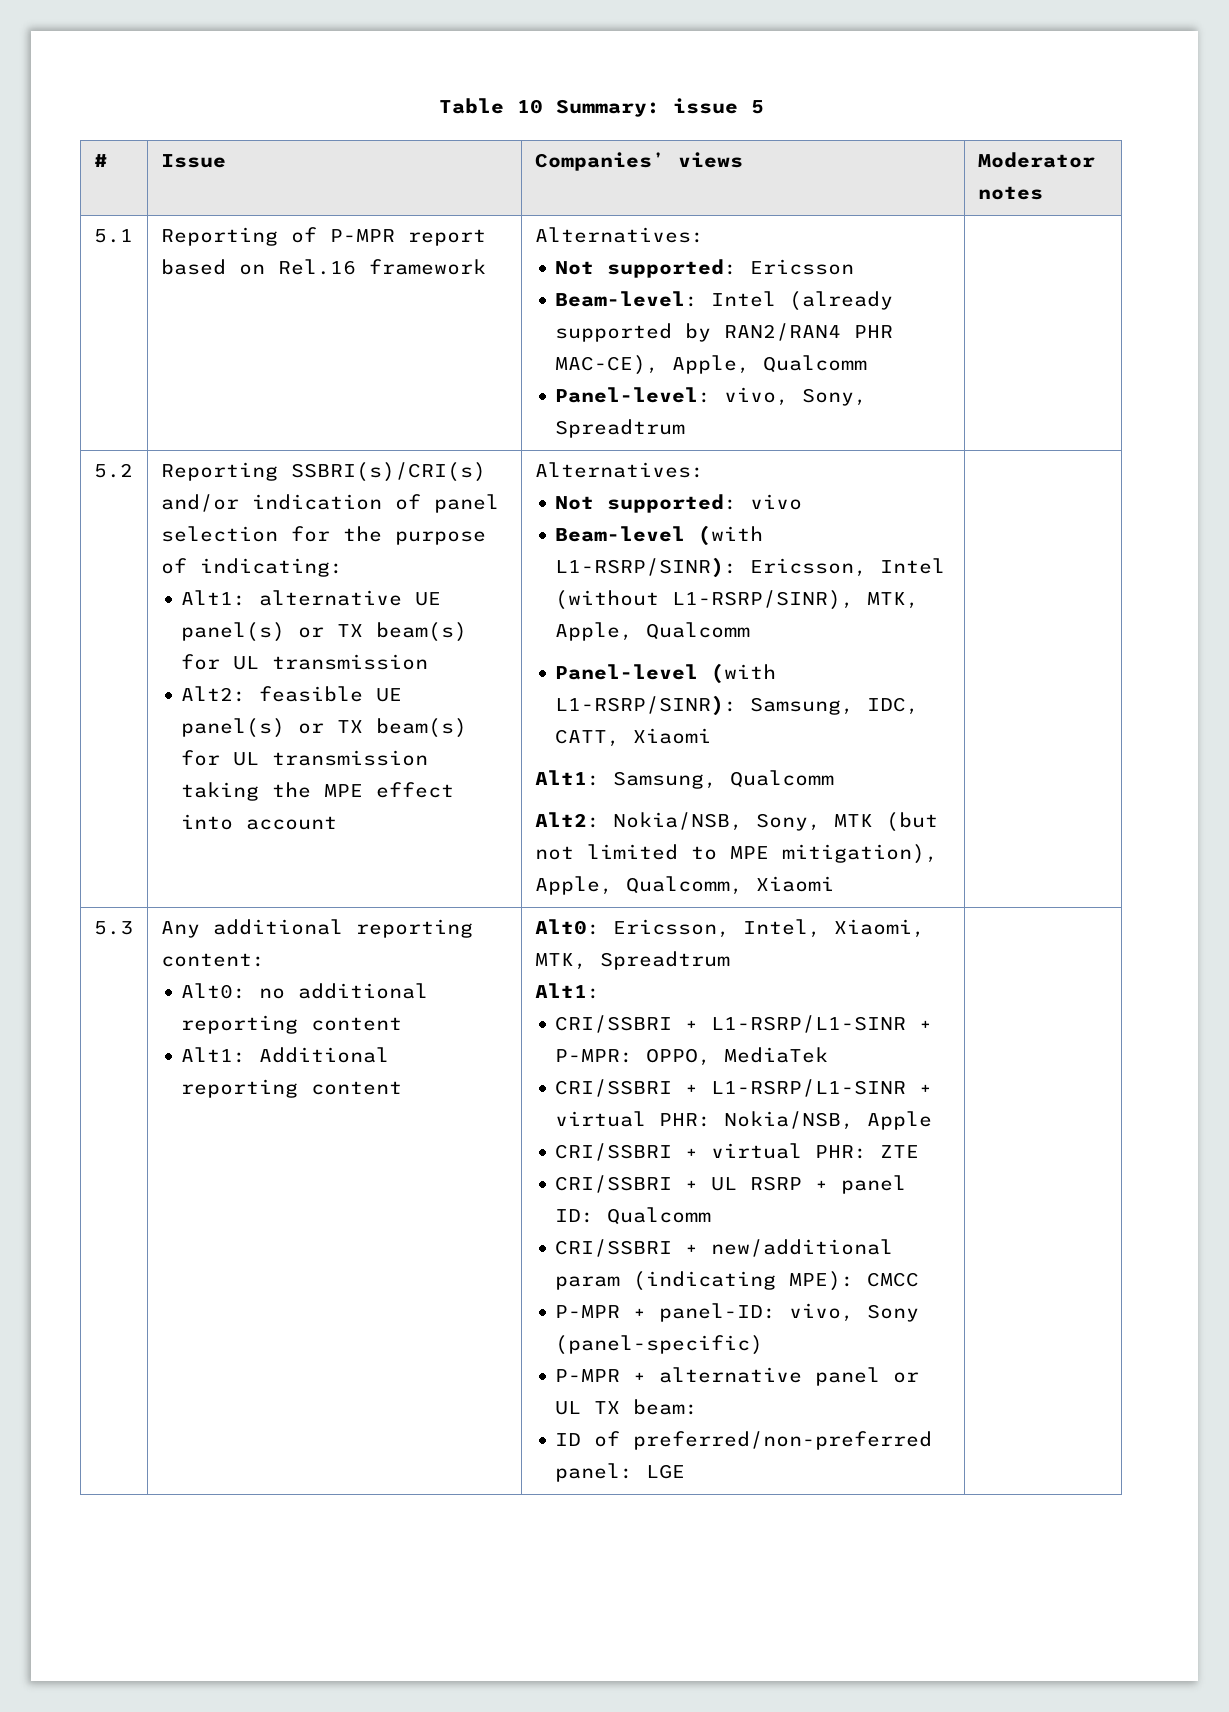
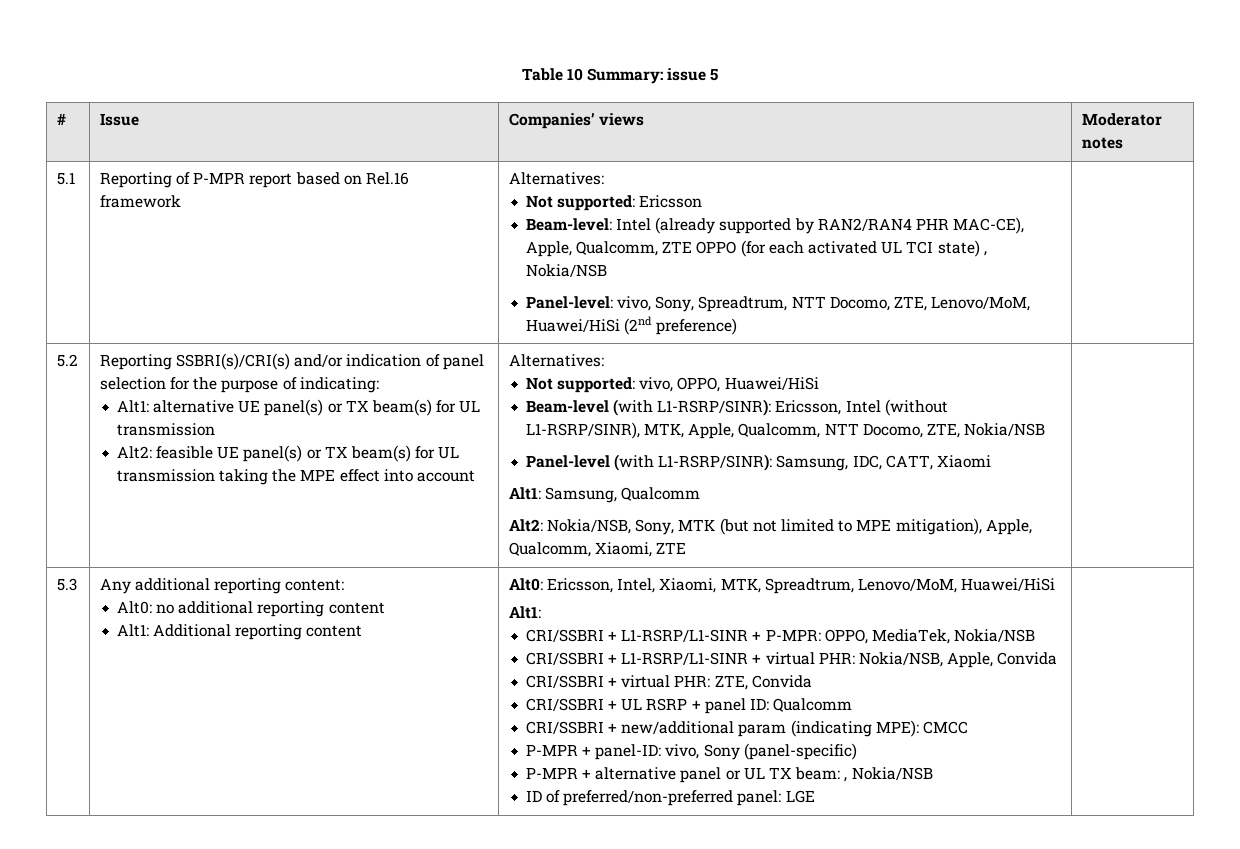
- Beam-level: Intel (already supported by RAN2/RAN4 PHR MAC-CE), Apple, Qualcomm
- Panel-level: vivo, Sony, Spreadtrum
+ Beam-level: Intel (already supported by RAN2/RAN4 PHR MAC-CE), Apple, Qualcomm, ZTE OPPO (for each activated UL TCI state) , Nokia/NSB
+ Panel-level: vivo, Sony, Spreadtrum, NTT Docomo, ZTE, Lenovo/MoM, Huawei/HiSi (2nd preference)
- Not supported: vivo
+ Not supported: vivo, OPPO, Huawei/HiSi
- Beam-level (with L1-RSRP/SINR): Ericsson, Intel (without L1-RSRP/SINR), MTK, Apple, Qualcomm
+ Beam-level (with L1-RSRP/SINR): Ericsson, Intel (without L1-RSRP/SINR), MTK, Apple, Qualcomm, NTT Docomo, ZTE, Nokia/NSB
- Alt2: Nokia/NSB, Sony, MTK (but not limited to MPE mitigation), Apple, Qualcomm, Xiaomi
+ Alt2: Nokia/NSB, Sony, MTK (but not limited to MPE mitigation), Apple, Qualcomm, Xiaomi, ZTE
- Alt0: Ericsson, Intel, Xiaomi, MTK, Spreadtrum
+ Alt0: Ericsson, Intel, Xiaomi, MTK, Spreadtrum, Lenovo/MoM, Huawei/HiSi
- CRI/SSBRI + L1-RSRP/L1-SINR + P-MPR: OPPO, MediaTek
+ CRI/SSBRI + L1-RSRP/L1-SINR + P-MPR: OPPO, MediaTek, Nokia/NSB
- CRI/SSBRI + L1-RSRP/L1-SINR + virtual PHR: Nokia/NSB, Apple
+ CRI/SSBRI + L1-RSRP/L1-SINR + virtual PHR: Nokia/NSB, Apple, Convida
- CRI/SSBRI + virtual PHR: ZTE
+ CRI/SSBRI + virtual PHR: ZTE, Convida
- P-MPR + alternative panel or UL TX beam:
+ P-MPR + alternative panel or UL TX beam: , Nokia/NSB

